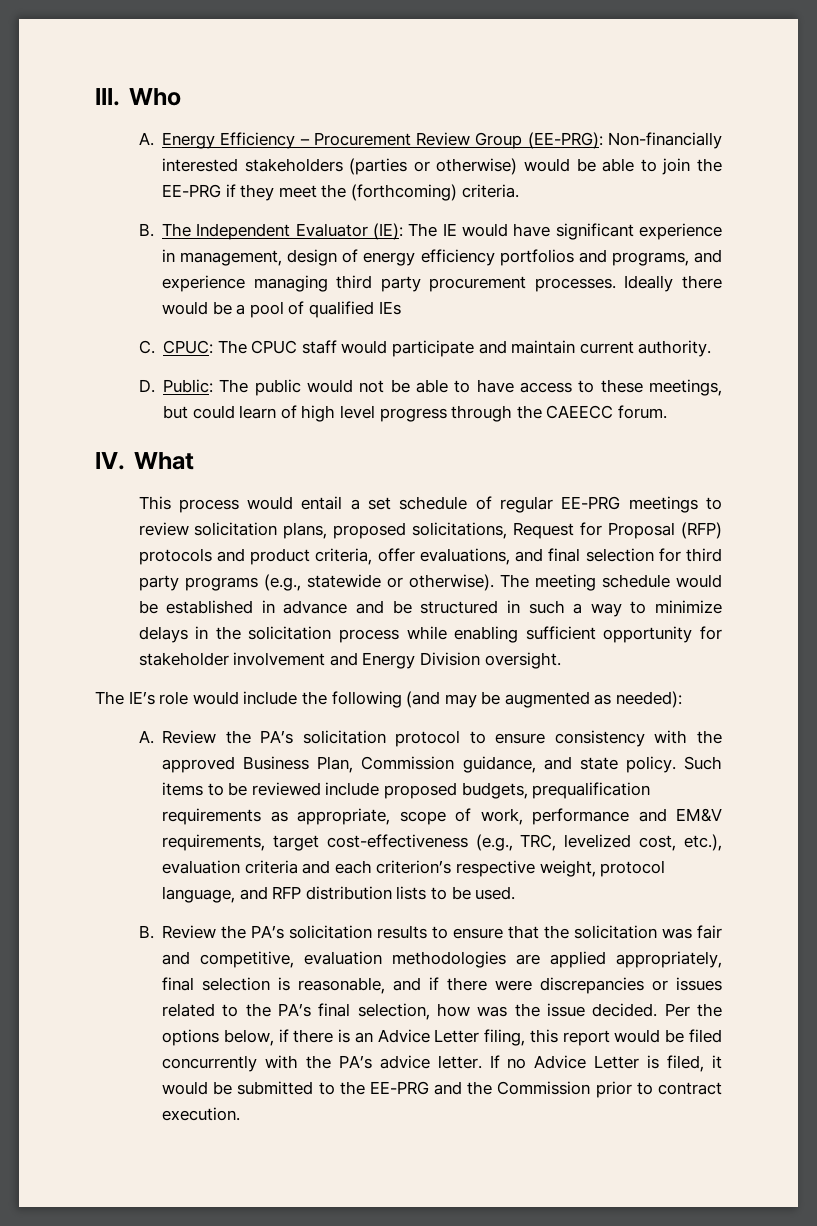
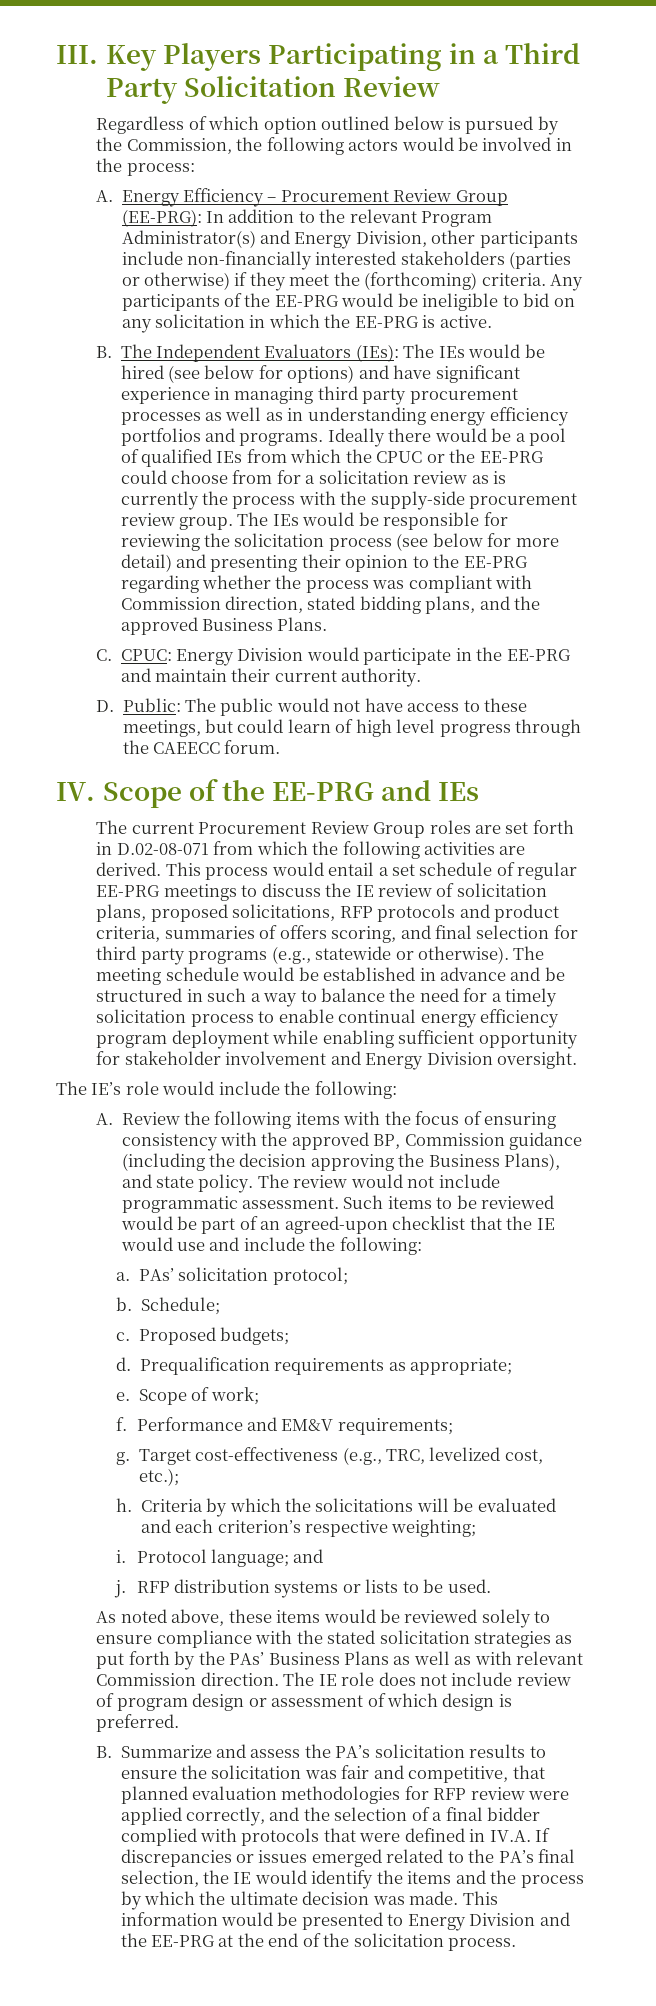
- III. Who
+ III. Key Players Participating in a Third Party Solicitation Review
+ Regardless of which option outlined below is pursued by the Commission, the following actors would be involved in the process:
- A. Energy Efficiency – Procurement Review Group (EE-PRG): Non-financially interested stakeholders (parties or otherwise) would be able to join the EE-PRG if they meet the (forthcoming) criteria.
- B. The Independent Evaluator (IE): The IE would have significant experience in management, design of energy efficiency portfolios and programs, and experience managing third party procurement processes.
+ A. Energy Efficiency – Procurement Review Group (EE-PRG): In addition to the relevant Program Administrator(s) and Energy Division, other participants include non-financially interested stakeholders (parties or otherwise) if they meet the (forthcoming) criteria. Any participants of the EE-PRG would be ineligible to bid on any solicitation in which the EE-PRG is active.
+ B. The Independent Evaluators (IEs): The IEs would be hired (see below for options) and have significant experience in managing third party procurement processes as well as in understanding energy efficiency portfolios and programs.
- Ideally there would be a pool of qualified IEs
- C. CPUC: The CPUC staff would participate and maintain current authority.
+ Ideally there would be a pool of qualified IEs from which the CPUC or the EE-PRG could choose from for a solicitation review as is currently the process with the supply-side procurement review group. The IEs would be responsible for reviewing the solicitation process (see below for more detail) and presenting their opinion to the EE-PRG regarding whether the process was compliant with Commission direction, stated bidding plans, and the approved Business Plans.
+ C. CPUC: Energy Division would participate in the EE-PRG and maintain their current authority.
- D. Public: The public would not be able to have access to these meetings, but could learn of high level progress through the CAEECC forum.
+ D. Public: The public would not have access to these meetings, but could learn of high level progress through the CAEECC forum.
- IV. What
- This process would entail a set schedule of regular EE-PRG meetings to review solicitation plans, proposed solicitations, Request for Proposal (RFP) protocols and product criteria, offer evaluations, and final selection for third party programs (e.g., statewide or otherwise).
+ IV. Scope of the EE-PRG and IEs
+ The current Procurement Review Group roles are set forth in D.02-08-071 from which the following activities are derived. This process would entail a set schedule of regular EE-PRG meetings to discuss the IE review of solicitation plans, proposed solicitations, RFP protocols and product criteria, summaries of offers scoring, and final selection for third party programs (e.g., statewide or otherwise).
- The meeting schedule would be established in advance and be structured in such a way to minimize delays in the solicitation process while enabling sufficient opportunity for stakeholder involvement and Energy Division oversight.
+ The meeting schedule would be established in advance and be structured in such a way to balance the need for a timely solicitation process to enable continual energy efficiency program deployment while enabling sufficient opportunity for stakeholder involvement and Energy Division oversight.
- The IE’s role would include the following (and may be augmented as needed):
- A. Review the PA’s solicitation protocol to ensure consistency with the approved Business Plan, Commission guidance, and state policy.
+ The IE’s role would include the following:
+ A. Review the following items with the focus of ensuring consistency with the approved BP, Commission guidance (including the decision approving the Business Plans), and state policy. The review would not include programmatic assessment.
- Such items to be reviewed include proposed budgets, prequalification requirements as appropriate, scope of work, performance and EM&V requirements, target cost-effectiveness (e.g., TRC, levelized cost, etc.), evaluation criteria and each criterion’s respective weight, protocol language, and RFP distribution lists to be used.
+ Such items to be reviewed would be part of an agreed-upon checklist that the IE would use and include the following:
+ a. PAs’ solicitation protocol;
+ b. Schedule;
+ c. Proposed budgets;
+ d. Prequalification requirements as appropriate;
+ e. Scope of work;
+ f. Performance and EM&V requirements;
+ g. Target cost-effectiveness (e.g., TRC, levelized cost, etc.);
+ h. Criteria by which the solicitations will be evaluated and each criterion’s respective weighting;
+ i. Protocol language; and
+ j. RFP distribution systems or lists to be used.
- B. Review the PA’s solicitation results to ensure that the solicitation was fair and competitive, evaluation methodologies are applied appropriately, final selection is reasonable, and if there were discrepancies or issues related to the PA’s final selection, how was the issue decided. Per the options below, if there is an Advice Letter filing, this report would be filed concurrently with the PA’s advice letter. If no Advice Letter is filed, it would be submitted to the EE-PRG and the Commission prior to contract execution.
+ As noted above, these items would be reviewed solely to ensure compliance with the stated solicitation strategies as put forth by the PAs’ Business Plans as well as with relevant Commission direction. The IE role does not include review of program design or assessment of which design is preferred.
+ B. Summarize and assess the PA’s solicitation results to ensure the solicitation was fair and competitive, that planned evaluation methodologies for RFP review were applied correctly, and the selection of a final bidder complied with protocols that were defined in IV.A. If discrepancies or issues emerged related to the PA’s final selection, the IE would identify the items and the process by which the ultimate decision was made. This information would be presented to Energy Division and the EE-PRG at the end of the solicitation process.

